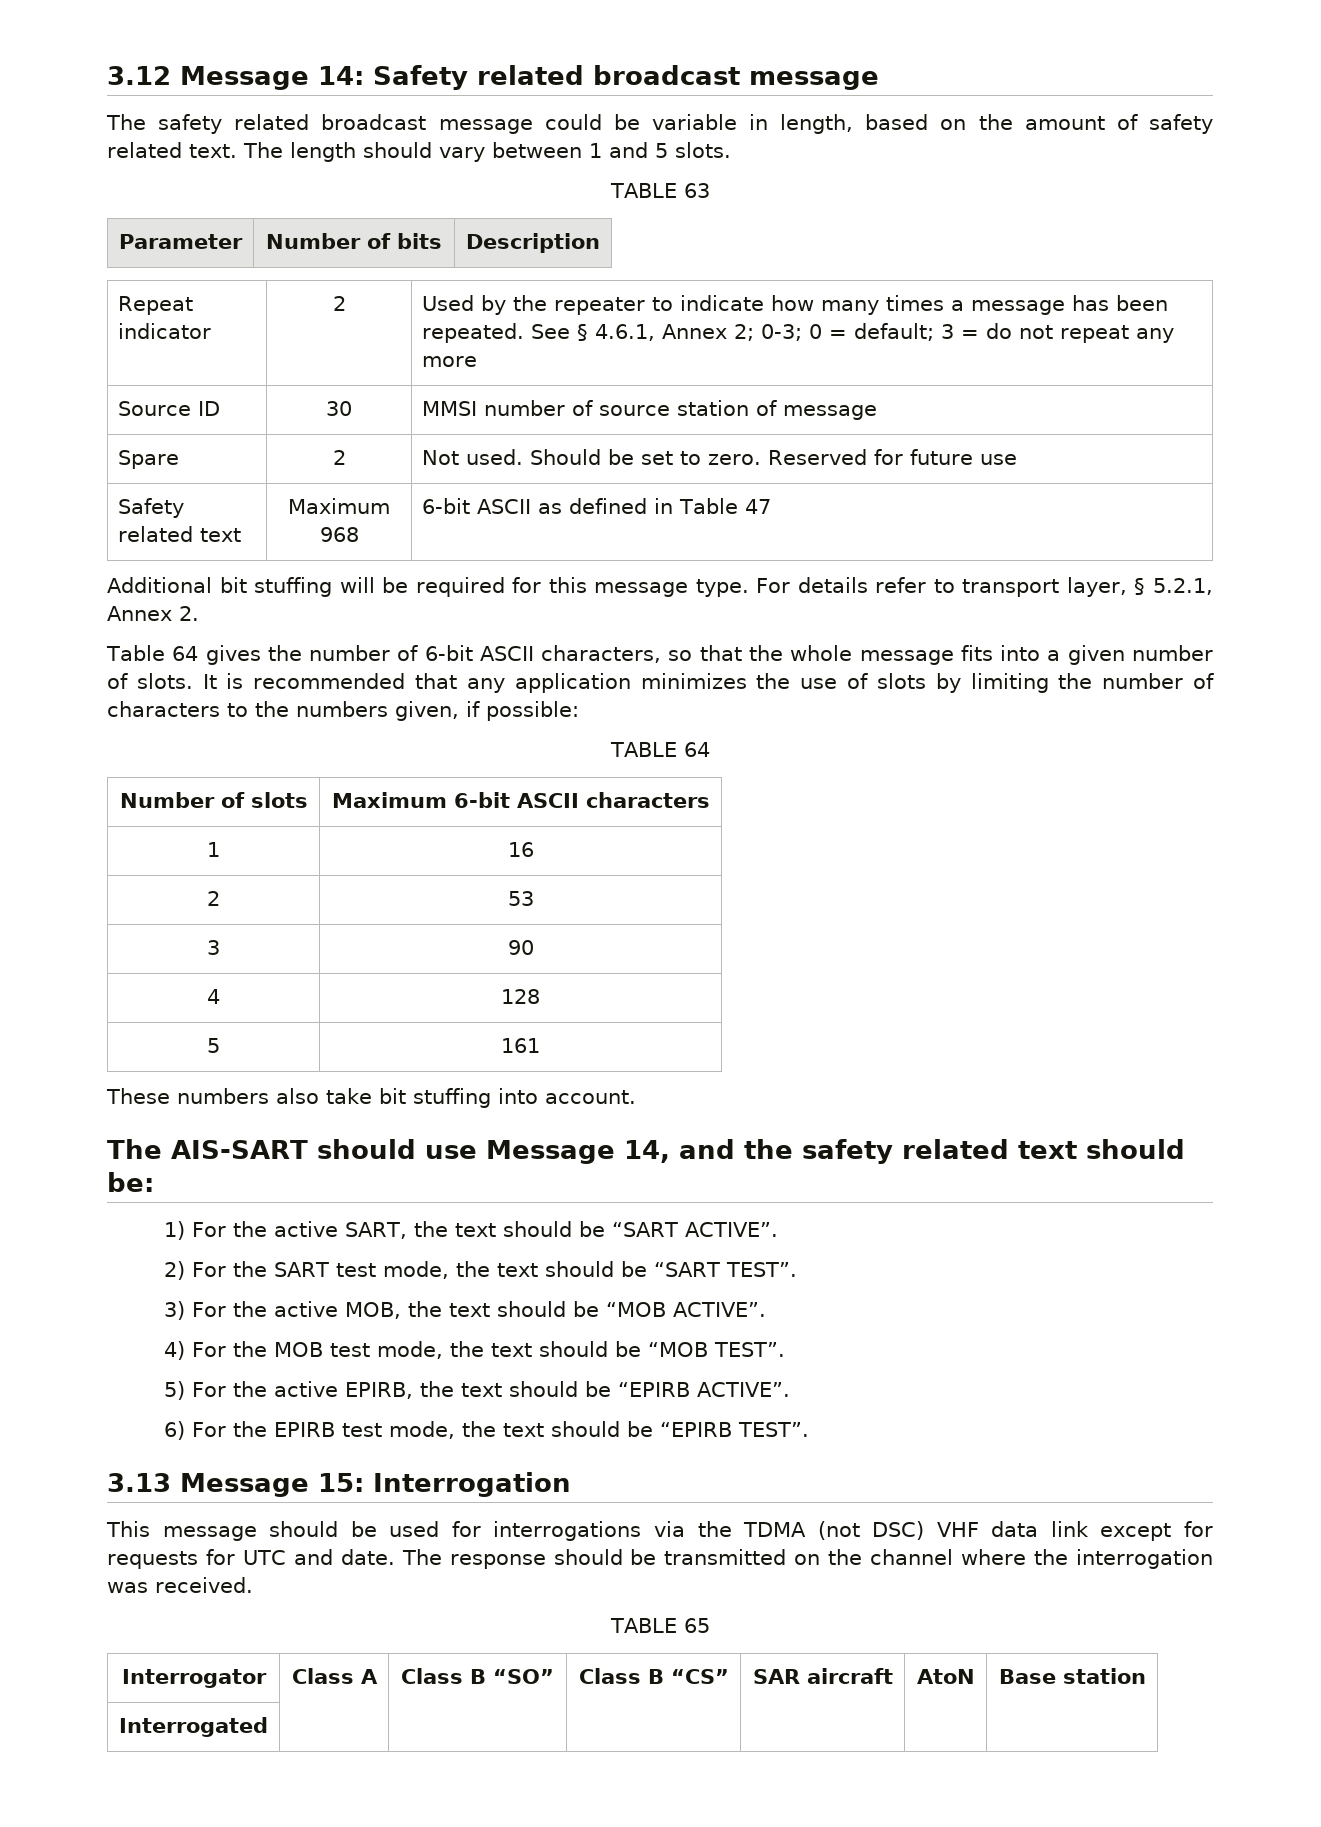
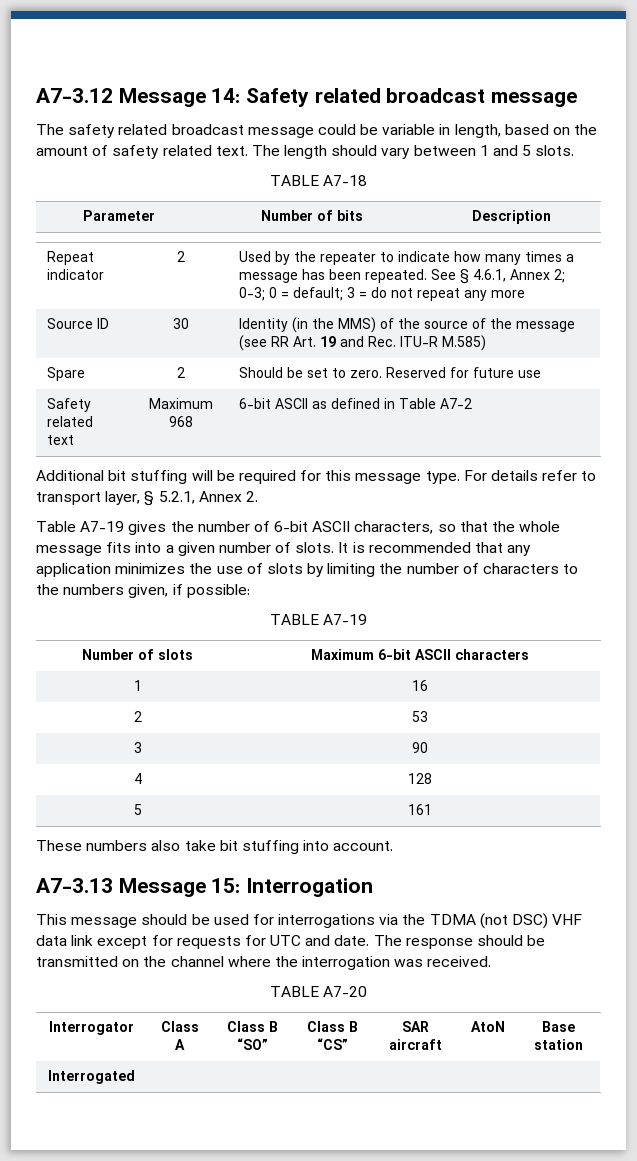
- 3.12 Message 14: Safety related broadcast message
+ A7-3.12 Message 14: Safety related broadcast message
- TABLE 63
+ TABLE A7-18
- Source ID | 30 | MMSI number of source station of message
+ Source ID | 30 | Identity (in the MMS) of the source of the message (see RR Art. 19 and Rec. ITU-R M.585)
- Spare | 2 | Not used. Should be set to zero. Reserved for future use
+ Spare | 2 | Should be set to zero. Reserved for future use
- Safety related text | Maximum 968 | 6-bit ASCII as defined in Table 47
+ Safety related text | Maximum 968 | 6-bit ASCII as defined in Table A7-2
- Table 64 gives the number of 6-bit ASCII characters, so that the whole message fits into a given number of slots.
+ Table A7-19 gives the number of 6-bit ASCII characters, so that the whole message fits into a given number of slots.
- TABLE 64
+ TABLE A7-19
- The AIS-SART should use Message 14, and the safety related text should be:
- 1) For the active SART, the text should be “SART ACTIVE”.
- 2) For the SART test mode, the text should be “SART TEST”.
- 3) For the active MOB, the text should be “MOB ACTIVE”.
- 4) For the MOB test mode, the text should be “MOB TEST”.
- 5) For the active EPIRB, the text should be “EPIRB ACTIVE”.
- 6) For the EPIRB test mode, the text should be “EPIRB TEST”.
- 3.13 Message 15: Interrogation
+ A7-3.13 Message 15: Interrogation
- TABLE 65
+ TABLE A7-20

